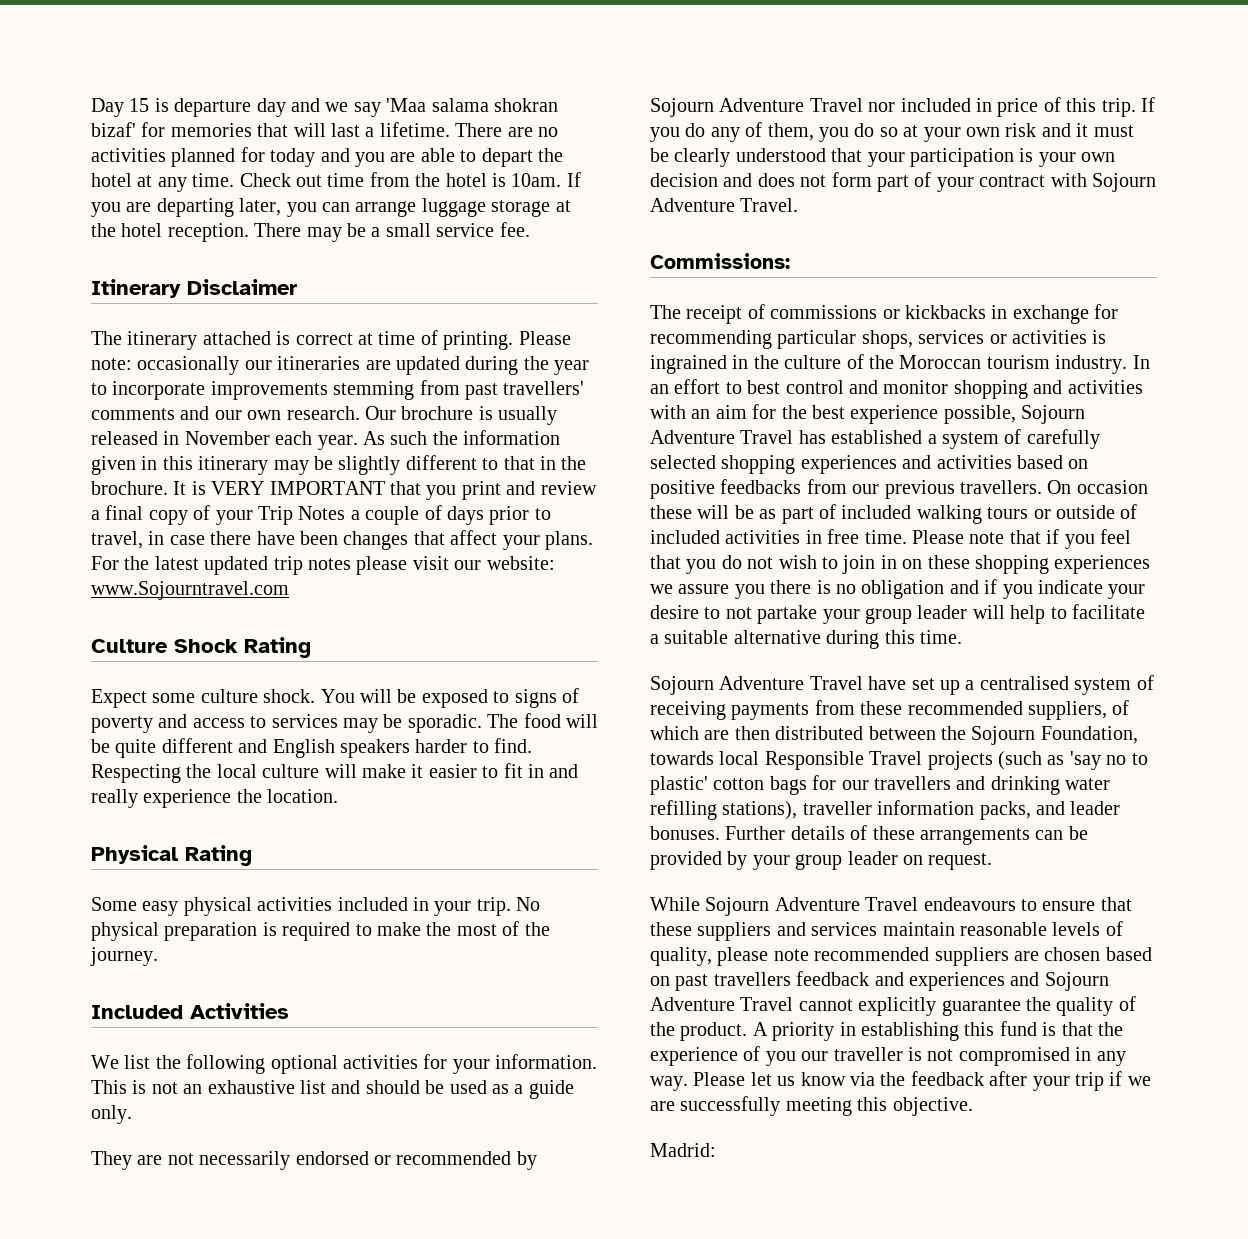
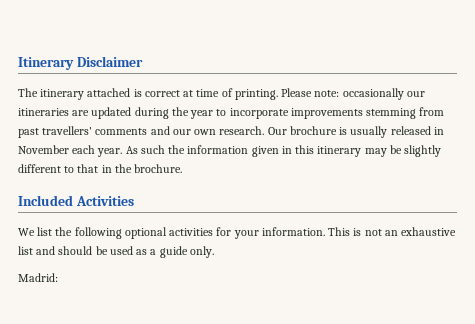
- Day 15 is departure day and we say 'Maa salama shokran bizaf' for memories that will last a lifetime. There are no activities planned for today and you are able to depart the hotel at any time. Check out time from the hotel is 10am. If you are departing later, you can arrange luggage storage at the hotel reception. There may be a small service fee.
- It is VERY IMPORTANT that you print and review a final copy of your Trip Notes a couple of days prior to travel, in case there have been changes that affect your plans. For the latest updated trip notes please visit our website: www.Sojourntravel.com
- Culture Shock Rating
- Expect some culture shock. You will be exposed to signs of poverty and access to services may be sporadic. The food will be quite different and English speakers harder to find. Respecting the local culture will make it easier to fit in and really experience the location.
- Physical Rating
- Some easy physical activities included in your trip. No physical preparation is required to make the most of the journey.
- They are not necessarily endorsed or recommended by Sojourn Adventure Travel nor included in price of this trip. If you do any of them, you do so at your own risk and it must be clearly understood that your participation is your own decision and does not form part of your contract with Sojourn Adventure Travel.
- Commissions:
- The receipt of commissions or kickbacks in exchange for recommending particular shops, services or activities is ingrained in the culture of the Moroccan tourism industry. In an effort to best control and monitor shopping and activities with an aim for the best experience possible, Sojourn Adventure Travel has established a system of carefully selected shopping experiences and activities based on positive feedbacks from our previous travellers. On occasion these will be as part of included walking tours or outside of included activities in free time. Please note that if you feel that you do not wish to join in on these shopping experiences we assure you there is no obligation and if you indicate your desire to not partake your group leader will help to facilitate a suitable alternative during this time.
- Sojourn Adventure Travel have set up a centralised system of receiving payments from these recommended suppliers, of which are then distributed between the Sojourn Foundation, towards local Responsible Travel projects (such as 'say no to plastic' cotton bags for our travellers and drinking water refilling stations), traveller information packs, and leader bonuses. Further details of these arrangements can be provided by your group leader on request.
- While Sojourn Adventure Travel endeavours to ensure that these suppliers and services maintain reasonable levels of quality, please note recommended suppliers are chosen based on past travellers feedback and experiences and Sojourn Adventure Travel cannot explicitly guarantee the quality of the product. A priority in establishing this fund is that the experience of you our traveller is not compromised in any way. Please let us know via the feedback after your trip if we are successfully meeting this objective.

